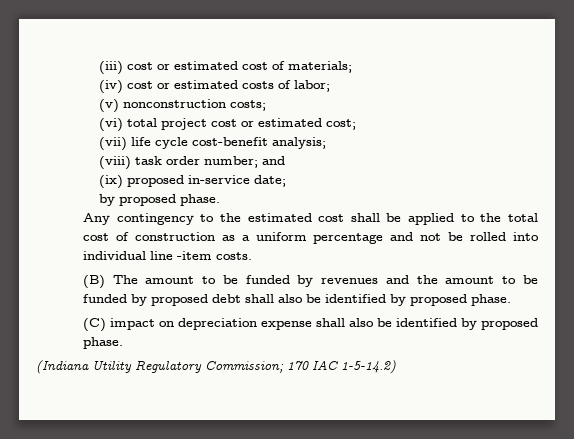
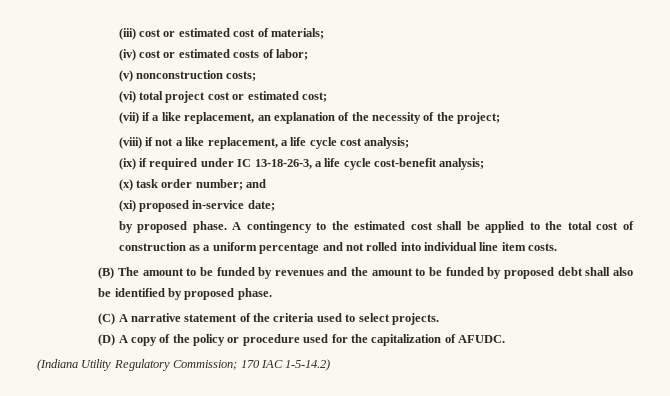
- (vii) life cycle cost-benefit analysis;
+ (vii) if a like replacement, an explanation of the necessity of the project;
+ (viii) if not a like replacement, a life cycle cost analysis;
+ (ix) if required under IC 13-18-26-3, a life cycle cost-benefit analysis;
- (viii) task order number; and
+ (x) task order number; and
- (ix) proposed in-service date;
- by proposed phase.
- Any contingency to the estimated cost shall be applied to the total cost of construction as a uniform percentage and not be rolled into individual line -item costs.
+ (xi) proposed in-service date;
+ by proposed phase. A contingency to the estimated cost shall be applied to the total cost of construction as a uniform percentage and not rolled into individual line item costs.
- (C) impact on depreciation expense shall also be identified by proposed phase.
+ (C) A narrative statement of the criteria used to select projects.
+ (D) A copy of the policy or procedure used for the capitalization of AFUDC.

